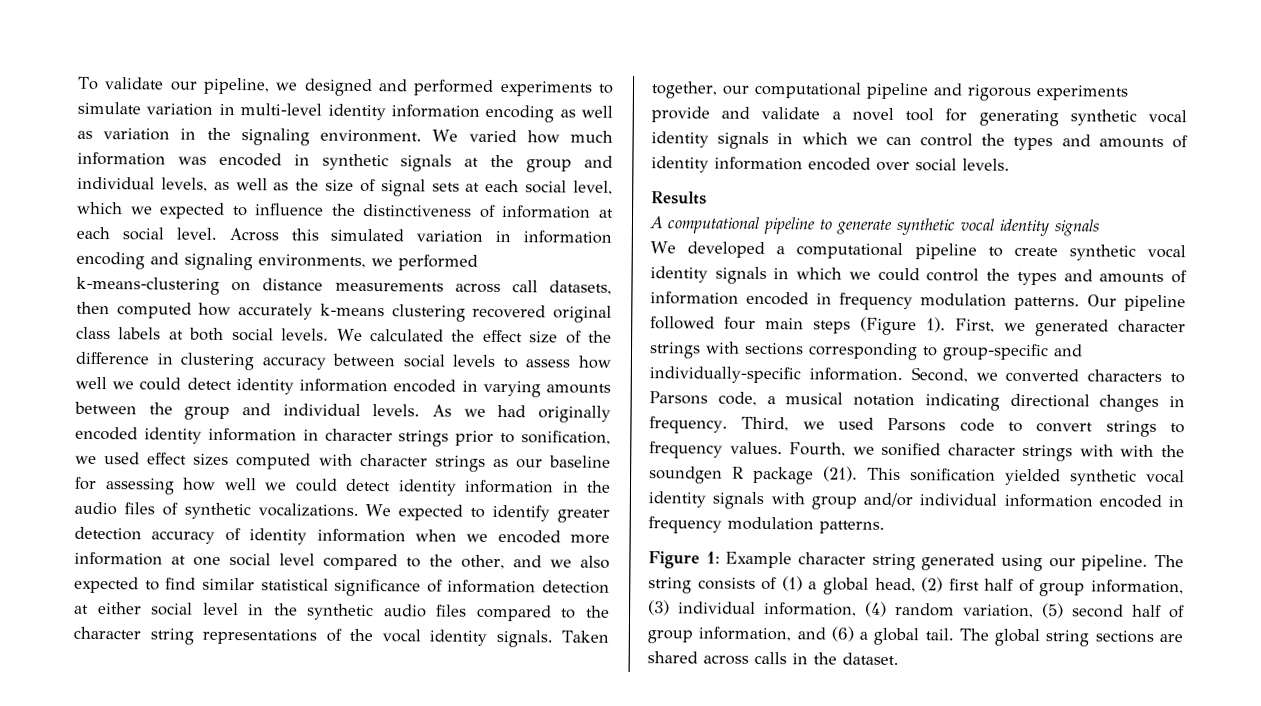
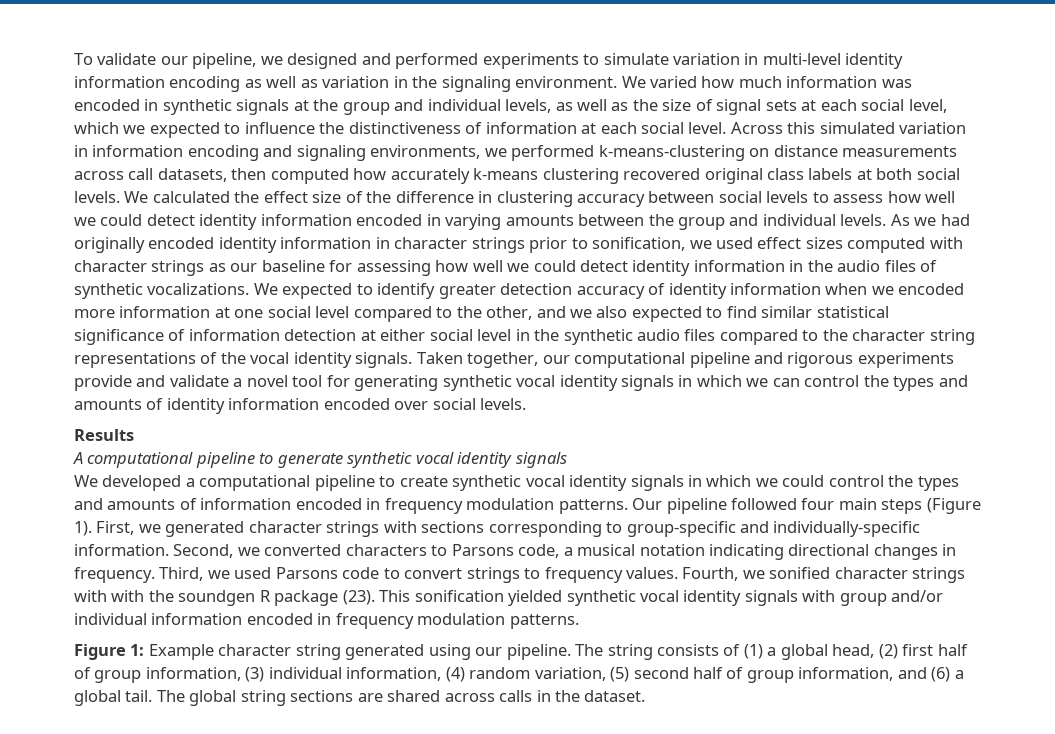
- Fourth, we sonified character strings with with the soundgen R package (21).
+ Fourth, we sonified character strings with with the soundgen R package (23).

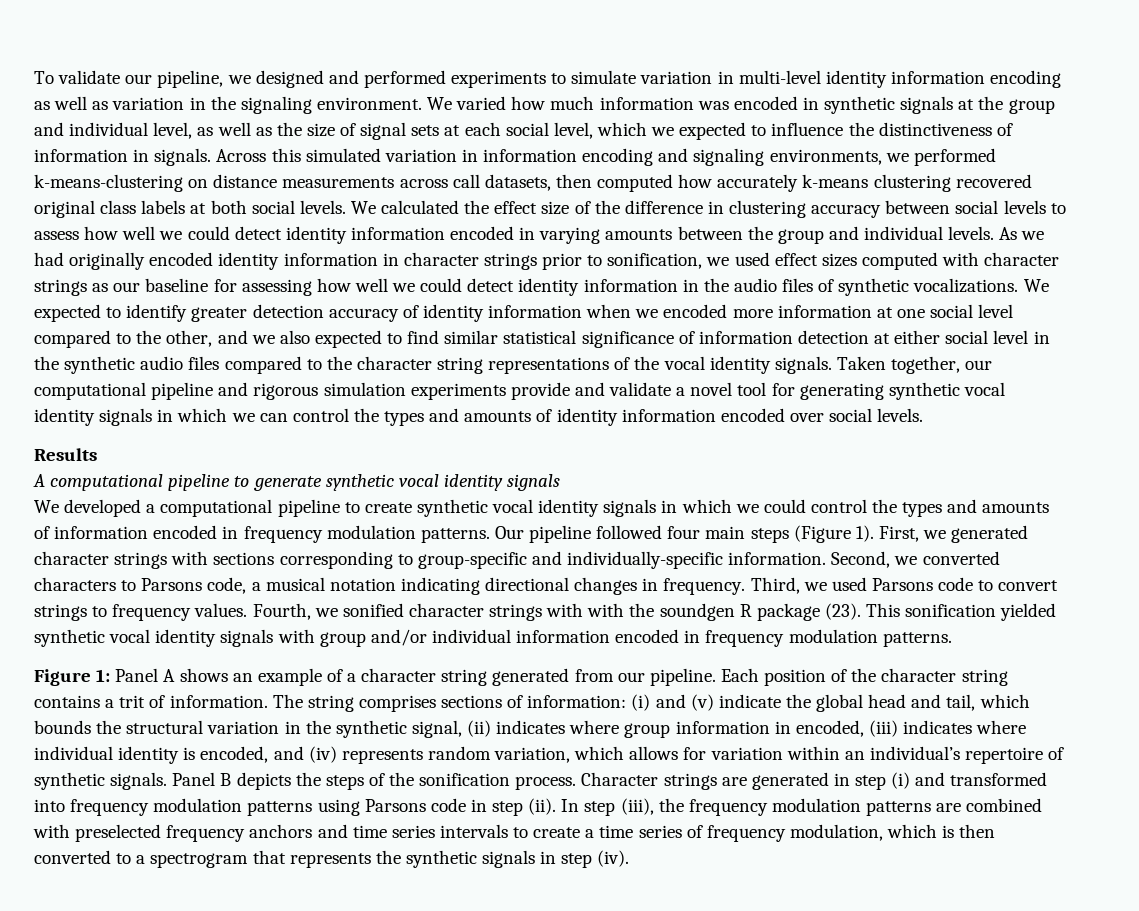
- We varied how much information was encoded in synthetic signals at the group and individual levels, as well as the size of signal sets at each social level, which we expected to influence the distinctiveness of information at each social level.
+ We varied how much information was encoded in synthetic signals at the group and individual level, as well as the size of signal sets at each social level, which we expected to influence the distinctiveness of information in signals.
- Taken together, our computational pipeline and rigorous experiments provide and validate a novel tool for generating synthetic vocal identity signals in which we can control the types and amounts of identity information encoded over social levels.
+ Taken together, our computational pipeline and rigorous simulation experiments provide and validate a novel tool for generating synthetic vocal identity signals in which we can control the types and amounts of identity information encoded over social levels.
- Figure 1: Example character string generated using our pipeline.
+ Figure 1: Panel A shows an example of a character string generated from our pipeline.
- The string consists of (1) a global head, (2) first half of group information, (3) individual information, (4) random variation, (5) second half of group information, and (6) a global tail. The global string sections are shared across calls in the dataset.
+ Each position of the character string contains a trit of information. The string comprises sections of information: (i) and (v) indicate the global head and tail, which bounds the structural variation in the synthetic signal, (ii) indicates where group information in encoded, (iii) indicates where individual identity is encoded, and (iv) represents random variation, which allows for variation within an individual’s repertoire of synthetic signals. Panel B depicts the steps of the sonification process. Character strings are generated in step (i) and transformed into frequency modulation patterns using Parsons code in step (ii). In step (iii), the frequency modulation patterns are combined with preselected frequency anchors and time series intervals to create a time series of frequency modulation, which is then converted to a spectrogram that represents the synthetic signals in step (iv).

